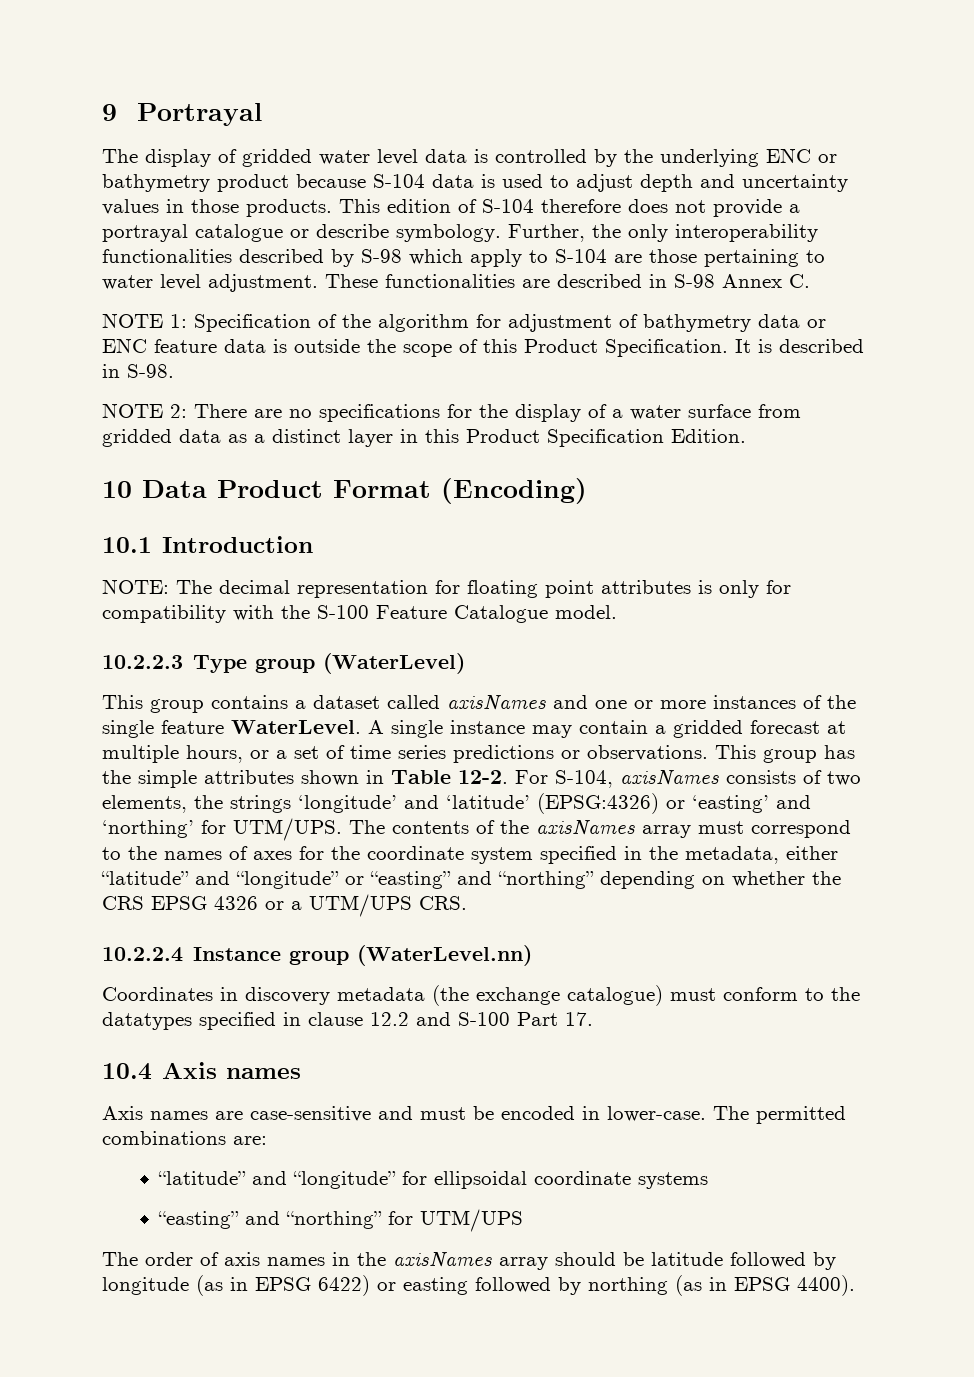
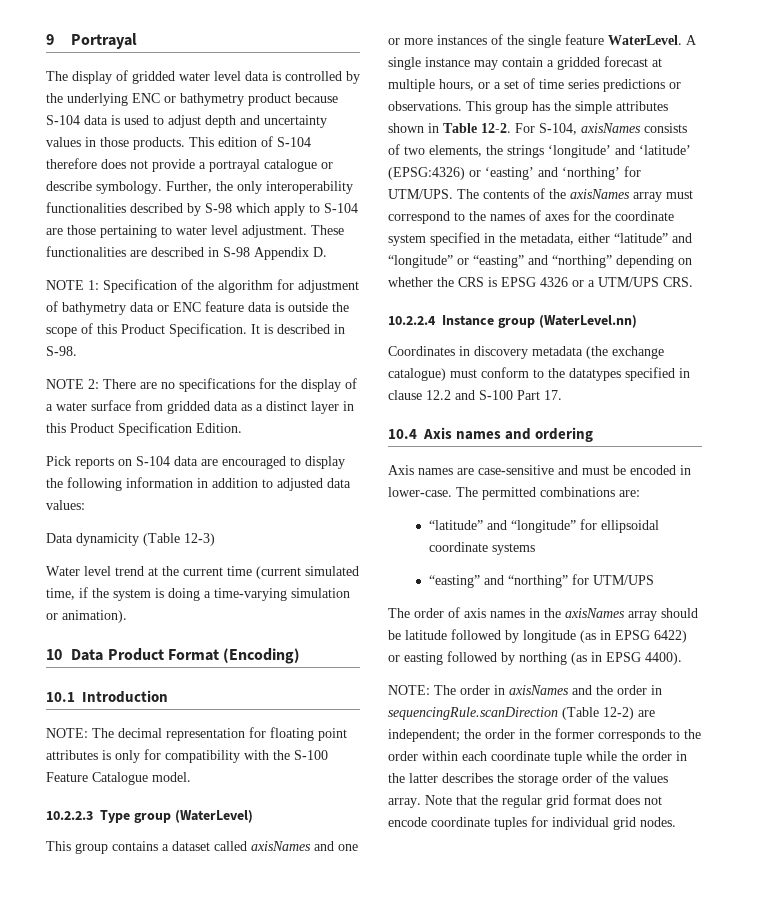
- These functionalities are described in S-98 Annex C.
+ These functionalities are described in S-98 Appendix D.
+ Pick reports on S-104 data are encouraged to display the following information in addition to adjusted data values:
+ Data dynamicity (Table 12-3)
+ Water level trend at the current time (current simulated time, if the system is doing a time-varying simulation or animation).
- The contents of the axisNames array must correspond to the names of axes for the coordinate system specified in the metadata, either “latitude” and “longitude” or “easting” and “northing” depending on whether the CRS EPSG 4326 or a UTM/UPS CRS.
+ The contents of the axisNames array must correspond to the names of axes for the coordinate system specified in the metadata, either “latitude” and “longitude” or “easting” and “northing” depending on whether the CRS is EPSG 4326 or a UTM/UPS CRS.
- 10.4 Axis names
+ 10.4 Axis names and ordering
+ NOTE: The order in axisNames and the order in sequencingRule.scanDirection (Table 12-2) are independent; the order in the former corresponds to the order within each coordinate tuple while the order in the latter describes the storage order of the values array. Note that the regular grid format does not encode coordinate tuples for individual grid nodes.

